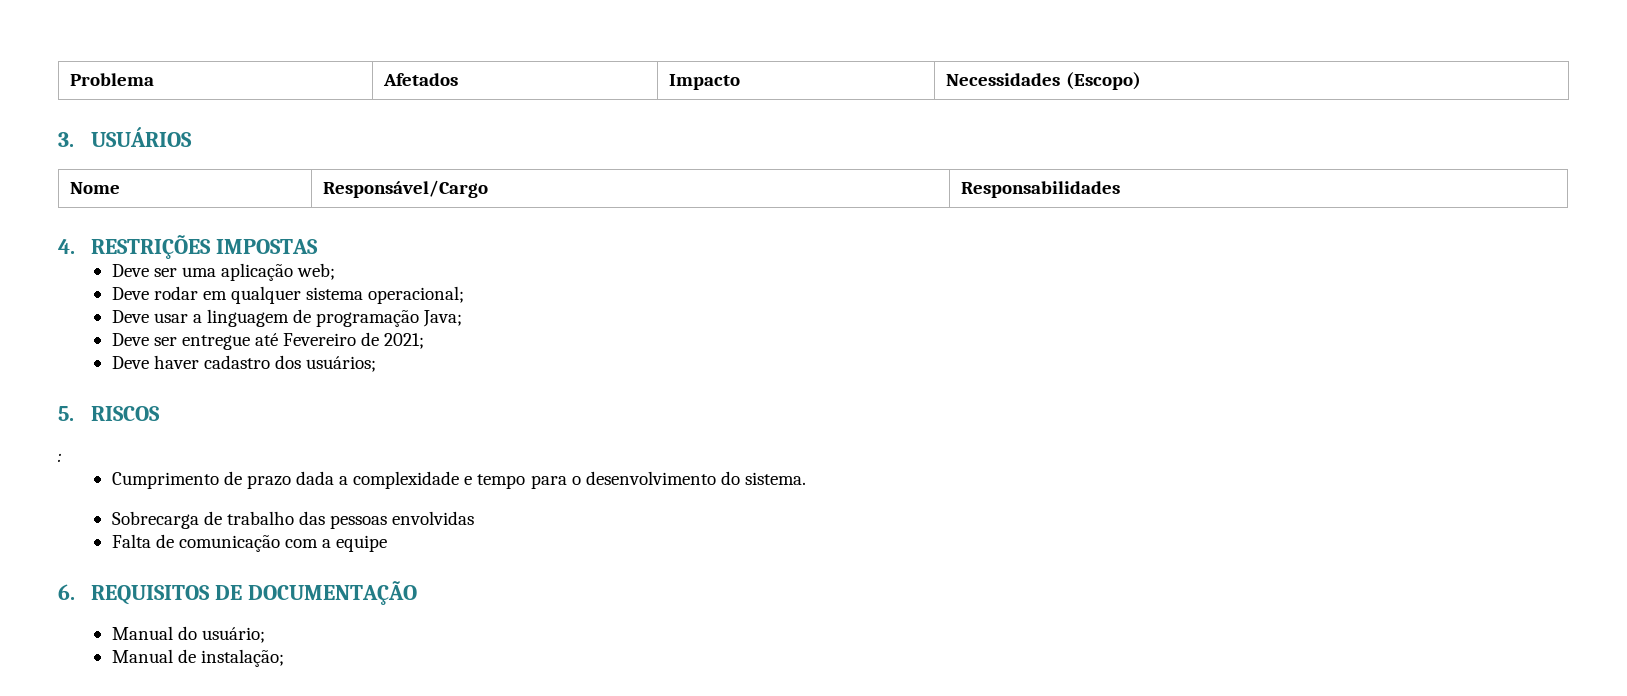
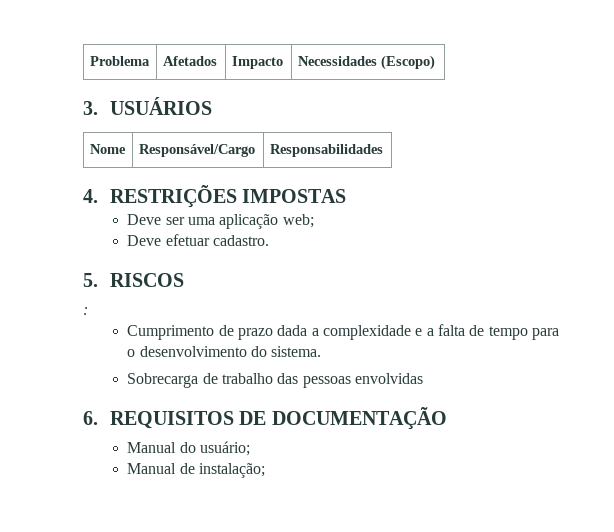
- Deve rodar em qualquer sistema operacional;
- Deve usar a linguagem de programação Java;
- Deve ser entregue até Fevereiro de 2021;
- Deve haver cadastro dos usuários;
+ Deve efetuar cadastro.
- Cumprimento de prazo dada a complexidade e tempo para o desenvolvimento do sistema.
+ Cumprimento de prazo dada a complexidade e a falta de tempo para o desenvolvimento do sistema.
- Falta de comunicação com a equipe

